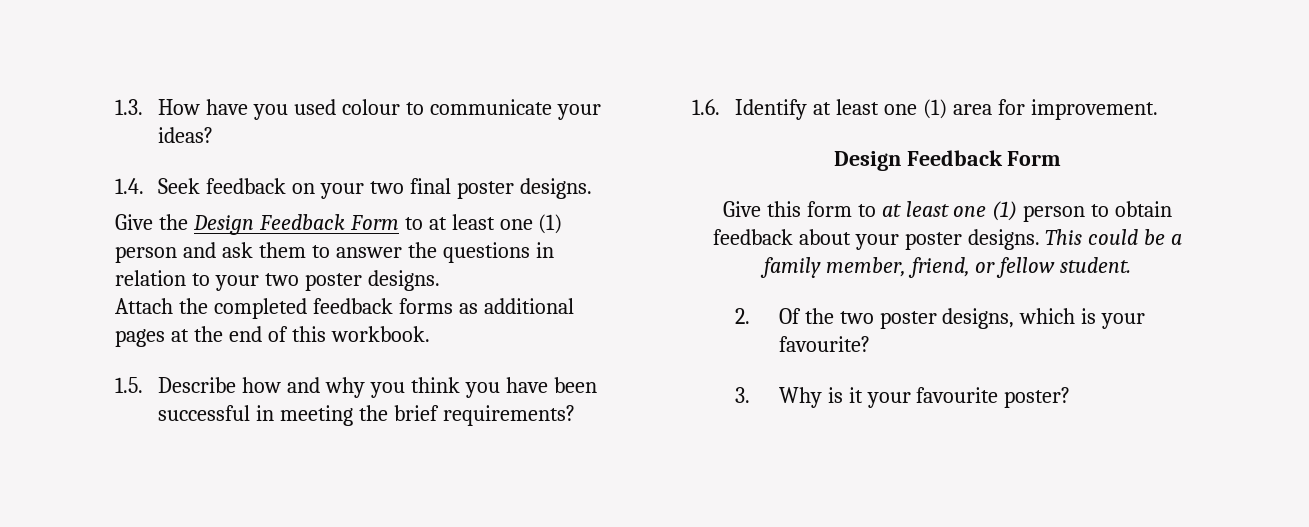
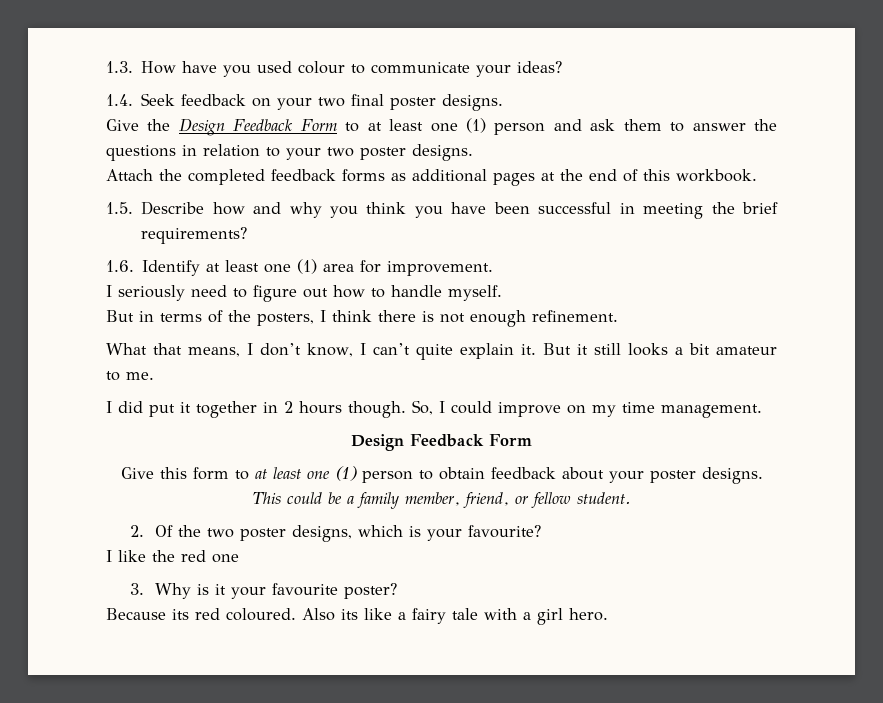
+ I seriously need to figure out how to handle myself.
+ But in terms of the posters, I think there is not enough refinement.
+ What that means, I don’t know, I can’t quite explain it. But it still looks a bit amateur to me.
+ I did put it together in 2 hours though. So, I could improve on my time management.
+ I like the red one
+ Because its red coloured. Also its like a fairy tale with a girl hero.

